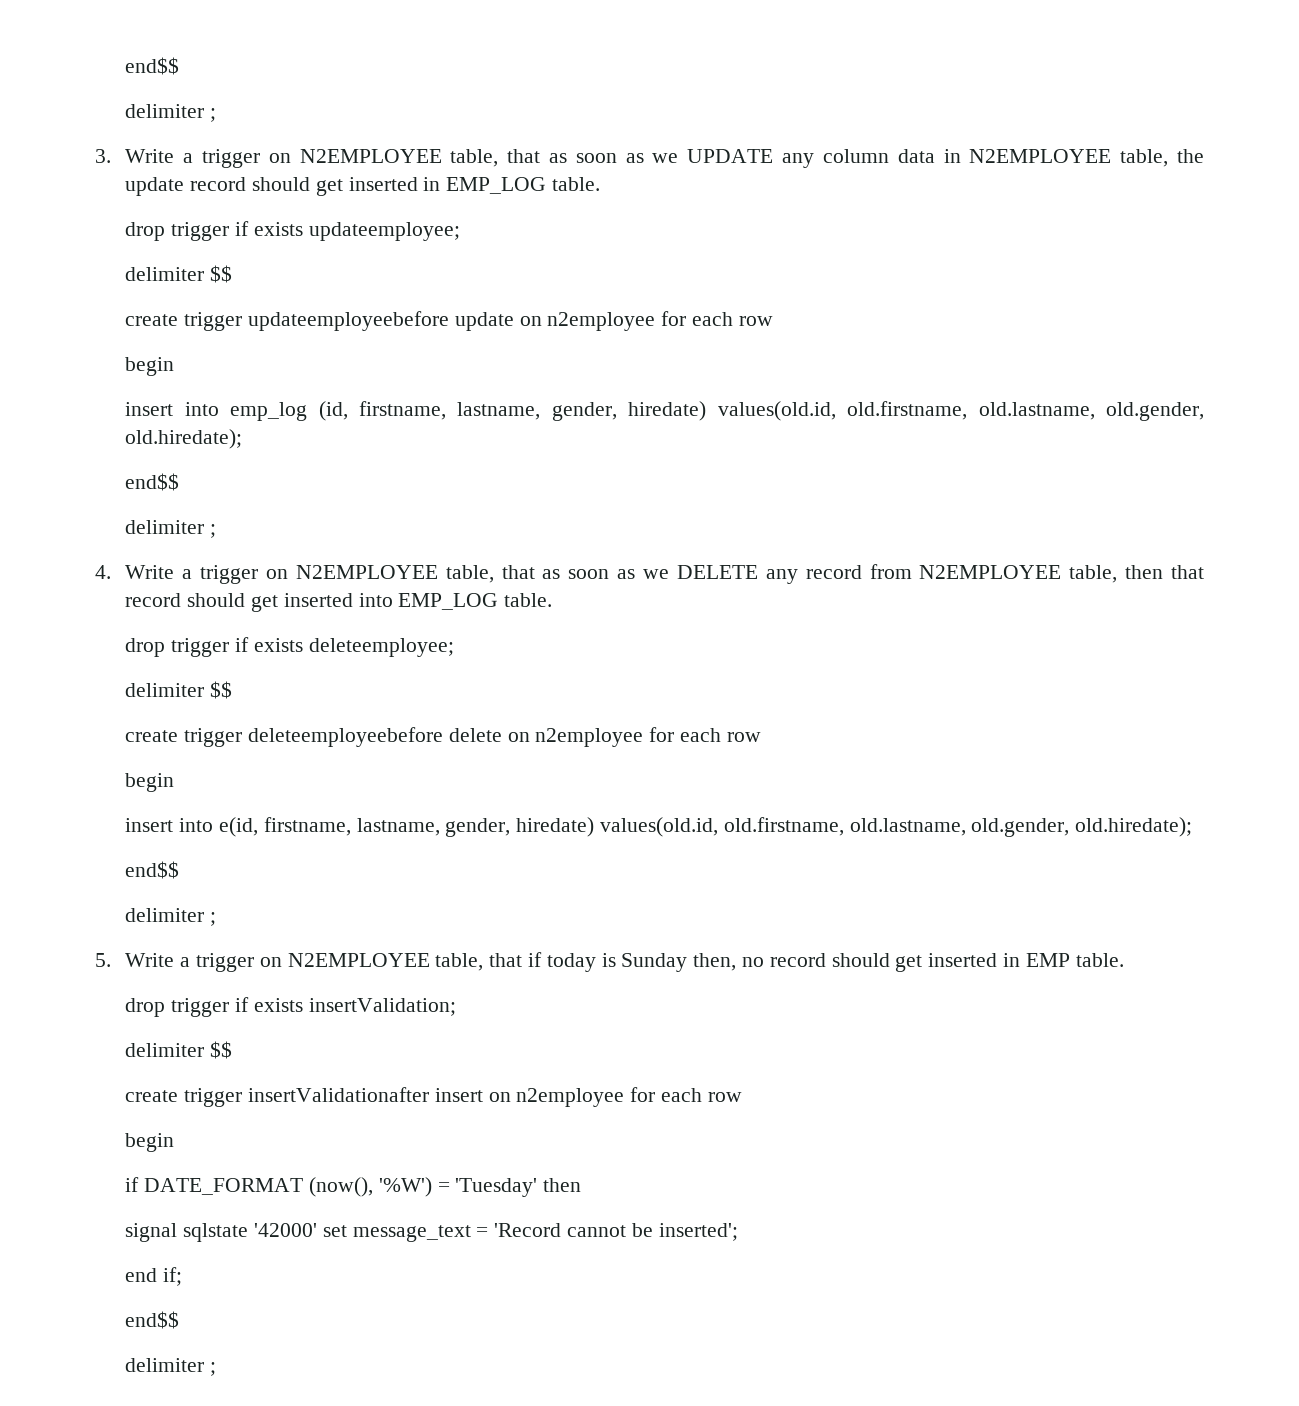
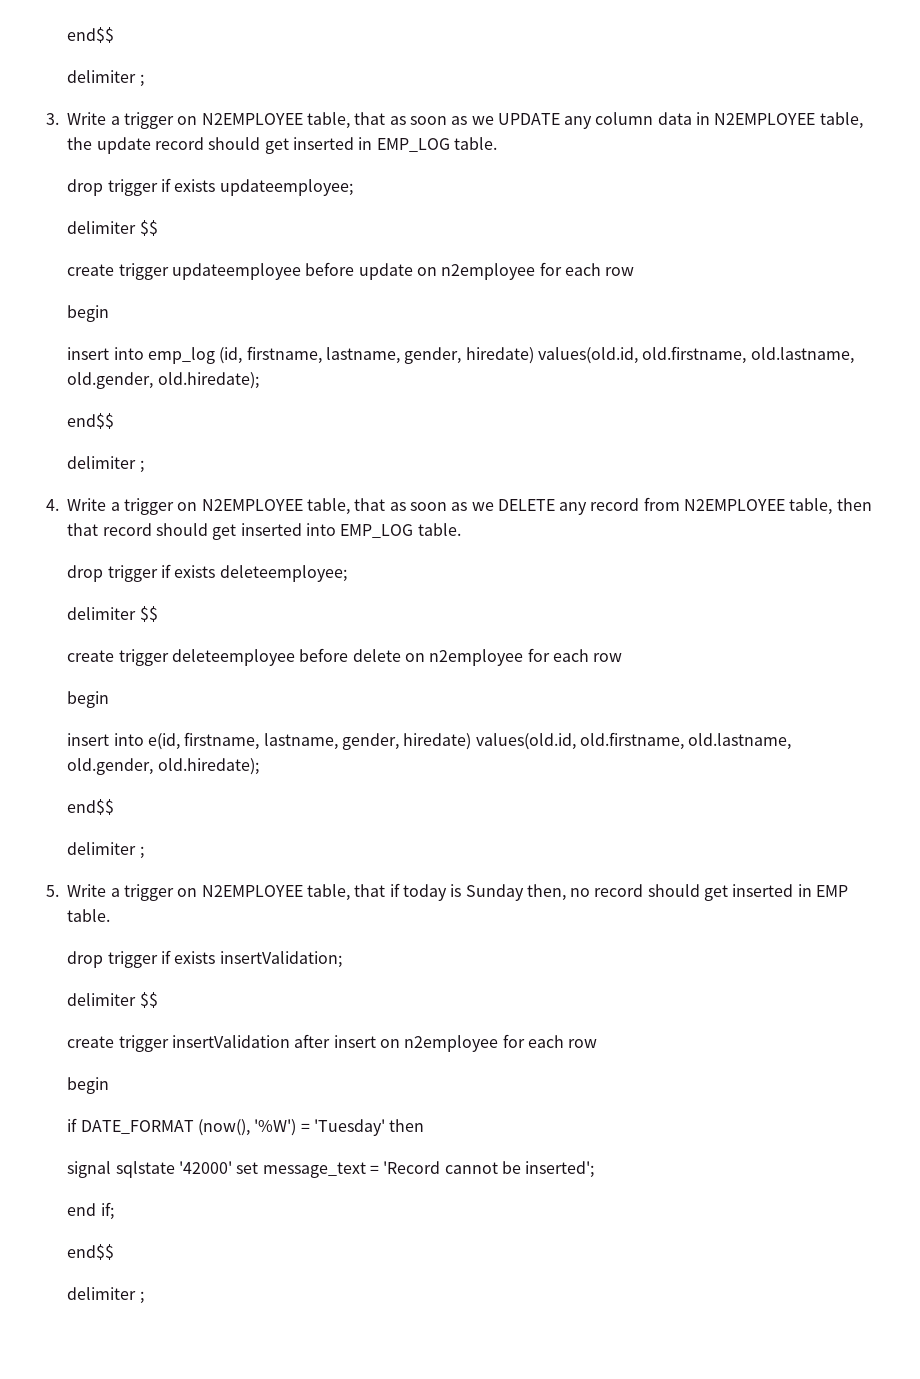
- create trigger updateemployeebefore update on n2employee for each row
+ create trigger updateemployee before update on n2employee for each row
- create trigger deleteemployeebefore delete on n2employee for each row
+ create trigger deleteemployee before delete on n2employee for each row
- create trigger insertValidationafter insert on n2employee for each row
+ create trigger insertValidation after insert on n2employee for each row

